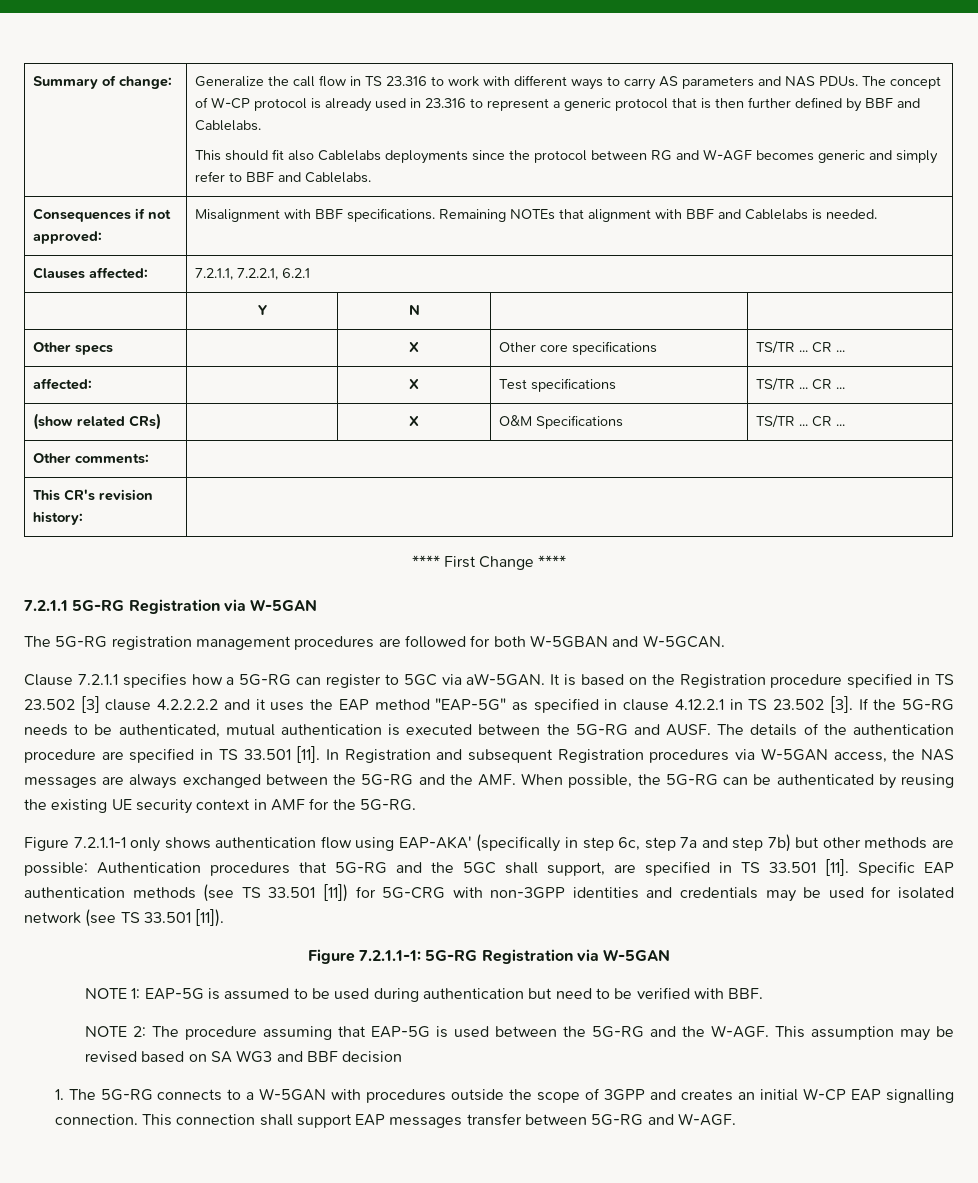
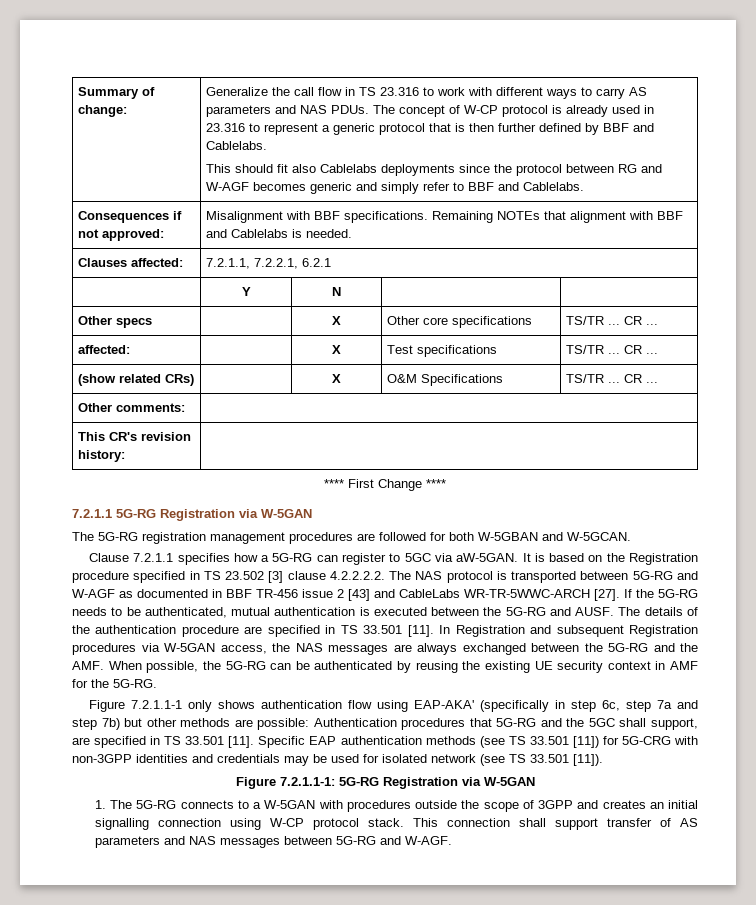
- It is based on the Registration procedure specified in TS 23.502 [3] clause 4.2.2.2.2 and it uses the EAP method "EAP-5G" as specified in clause 4.12.2.1 in TS 23.502 [3].
+ It is based on the Registration procedure specified in TS 23.502 [3] clause 4.2.2.2.2. The NAS protocol is transported between 5G-RG and W-AGF as documented in BBF TR-456 issue 2 [43] and CableLabs WR-TR-5WWC-ARCH [27].
- NOTE 1: EAP-5G is assumed to be used during authentication but need to be verified with BBF.
- NOTE 2: The procedure assuming that EAP-5G is used between the 5G-RG and the W-AGF. This assumption may be revised based on SA WG3 and BBF decision
- 1. The 5G-RG connects to a W-5GAN with procedures outside the scope of 3GPP and creates an initial W-CP EAP signalling connection. This connection shall support EAP messages transfer between 5G-RG and W-AGF.
+ 1. The 5G-RG connects to a W-5GAN with procedures outside the scope of 3GPP and creates an initial signalling connection using W-CP protocol stack. This connection shall support transfer of AS parameters and NAS messages between 5G-RG and W-AGF.

